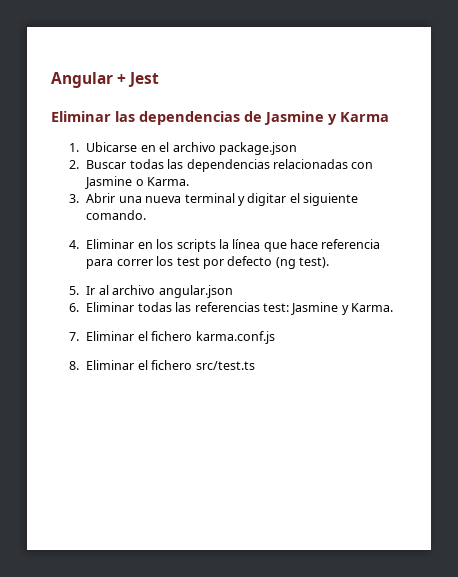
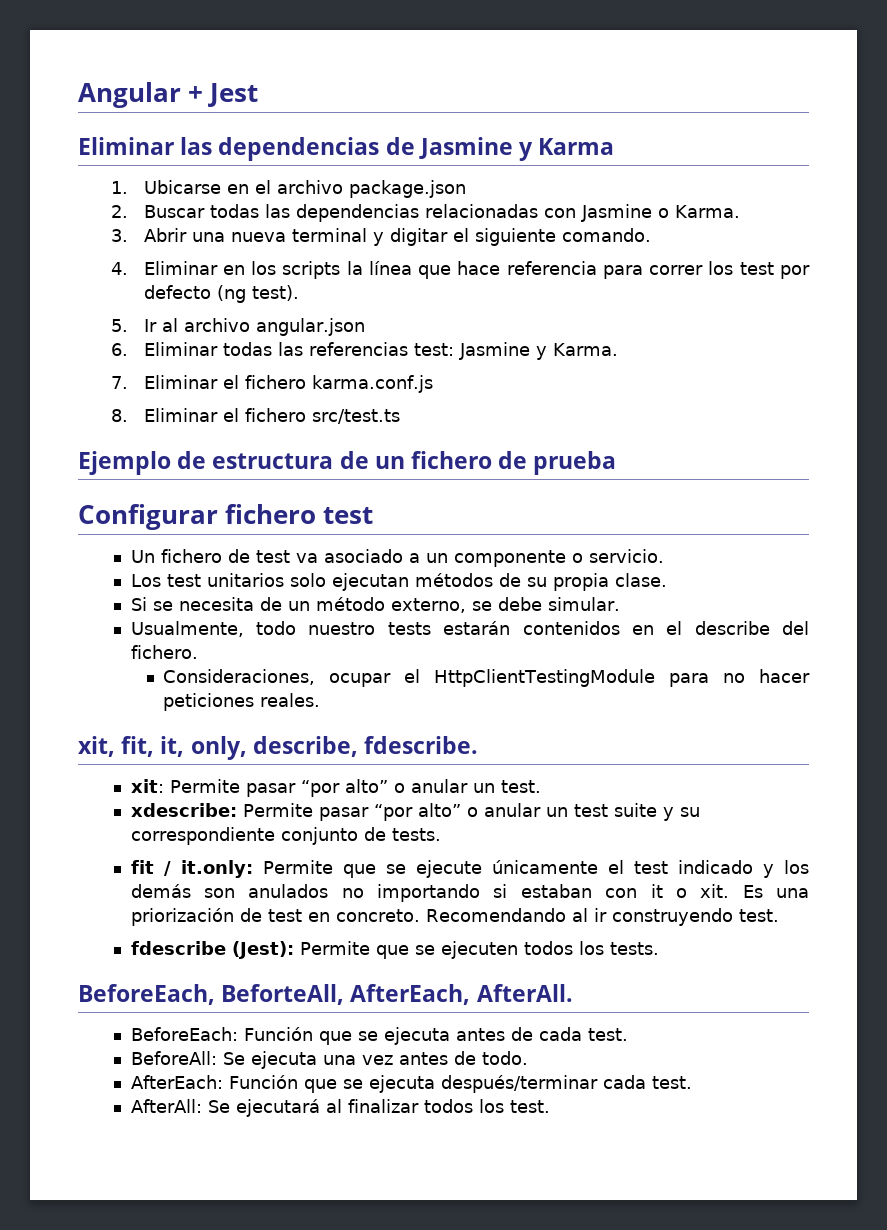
+ Ejemplo de estructura de un fichero de prueba
+ Configurar fichero test
+ Un fichero de test va asociado a un componente o servicio.
+ Los test unitarios solo ejecutan métodos de su propia clase.
+ Si se necesita de un método externo, se debe simular.
+ Usualmente, todo nuestro tests estarán contenidos en el describe del fichero.
+ Consideraciones, ocupar el HttpClientTestingModule para no hacer peticiones reales.
+ xit, fit, it, only, describe, fdescribe.
+ xit: Permite pasar “por alto” o anular un test.
+ xdescribe: Permite pasar “por alto” o anular un test suite y su correspondiente conjunto de tests.
+ fit / it.only: Permite que se ejecute únicamente el test indicado y los demás son anulados no importando si estaban con it o xit. Es una priorización de test en concreto. Recomendando al ir construyendo test.
+ fdescribe (Jest): Permite que se ejecuten todos los tests.
+ BeforeEach, BeforteAll, AfterEach, AfterAll.
+ BeforeEach: Función que se ejecuta antes de cada test.
+ BeforeAll: Se ejecuta una vez antes de todo.
+ AfterEach: Función que se ejecuta después/terminar cada test.
+ AfterAll: Se ejecutará al finalizar todos los test.

